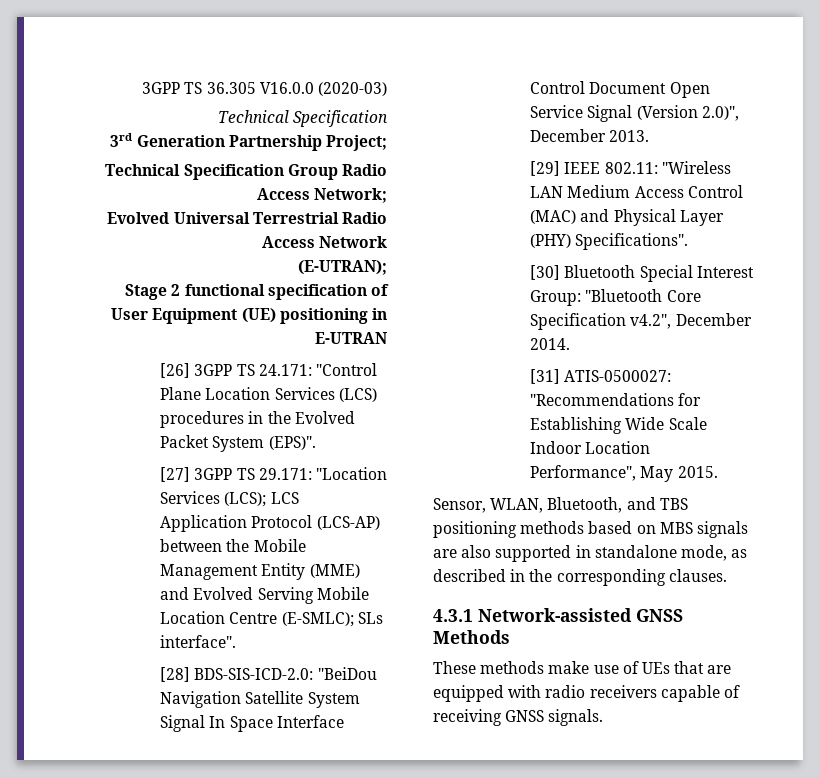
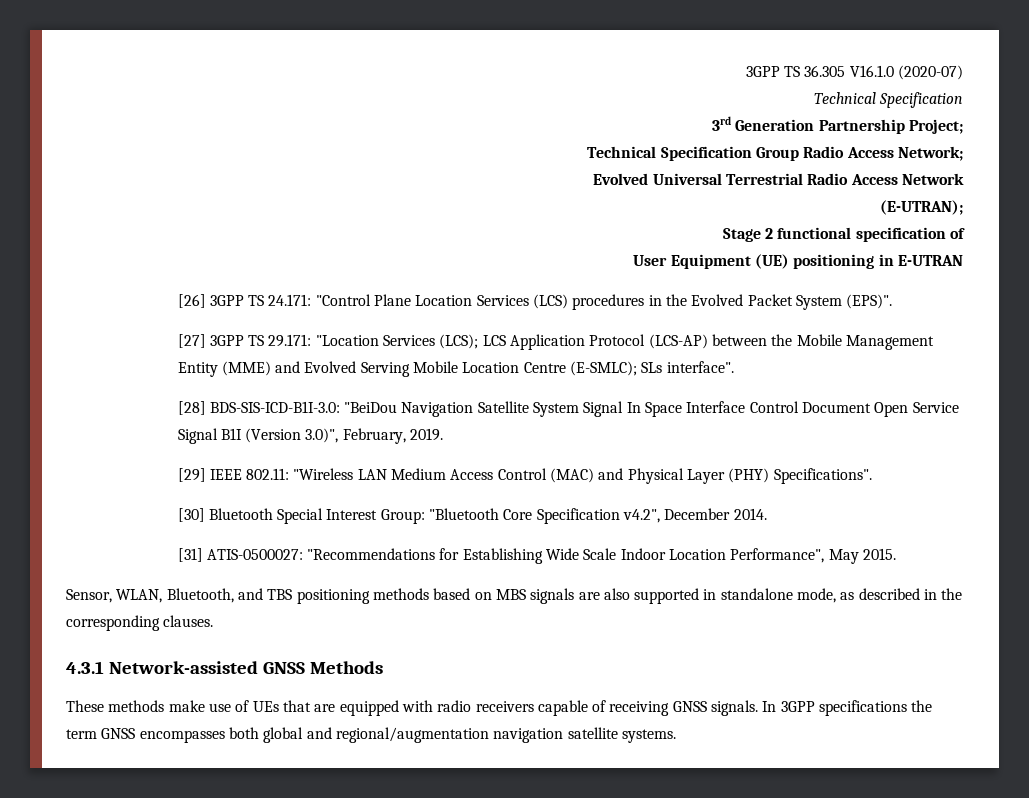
- 3GPP TS 36.305 V16.0.0 (2020-03)
+ 3GPP TS 36.305 V16.1.0 (2020-07)
- [28] BDS-SIS-ICD-2.0: "BeiDou Navigation Satellite System Signal In Space Interface Control Document Open Service Signal (Version 2.0)", December 2013.
+ [28] BDS-SIS-ICD-B1I-3.0: "BeiDou Navigation Satellite System Signal In Space Interface Control Document Open Service Signal B1I (Version 3.0)", February, 2019.
+ In 3GPP specifications the term GNSS encompasses both global and regional/augmentation navigation satellite systems.

